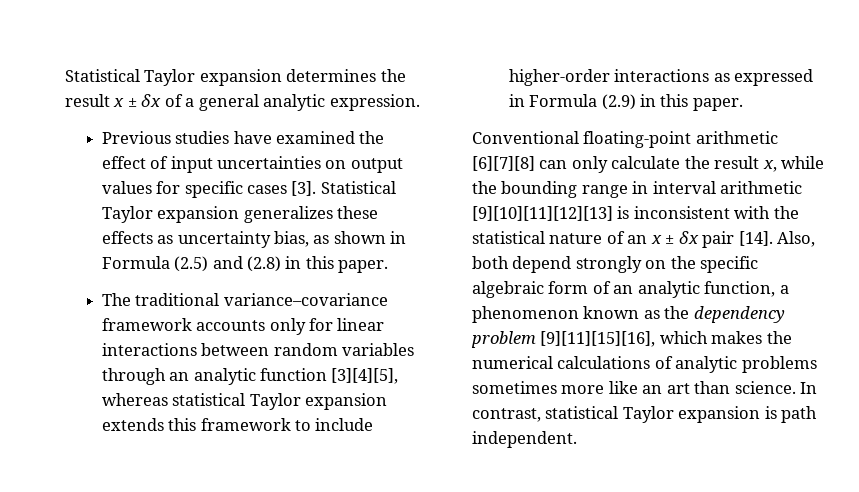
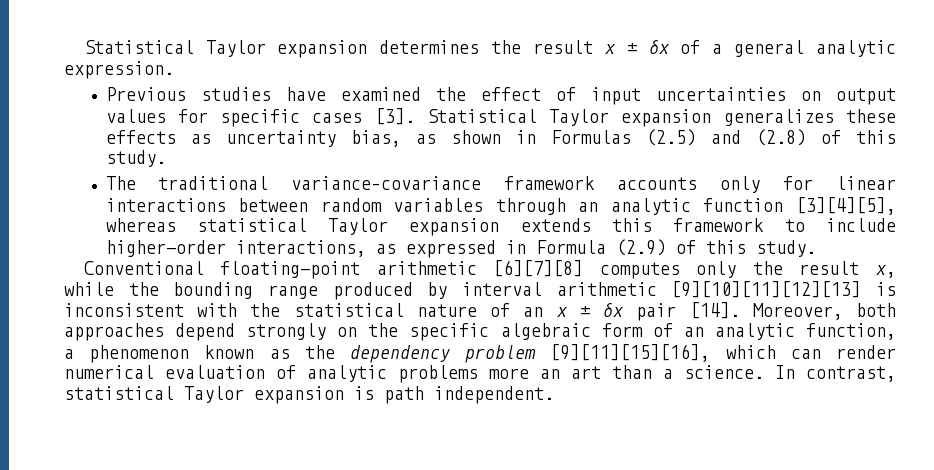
- Statistical Taylor expansion generalizes these effects as uncertainty bias, as shown in Formula (2.5) and (2.8) in this paper.
+ Statistical Taylor expansion generalizes these effects as uncertainty bias, as shown in Formulas (2.5) and (2.8) of this study.
- The traditional variance–covariance framework accounts only for linear interactions between random variables through an analytic function [3][4][5], whereas statistical Taylor expansion extends this framework to include higher-order interactions as expressed in Formula (2.9) in this paper.
+ The traditional variance–covariance framework accounts only for linear interactions between random variables through an analytic function [3][4][5], whereas statistical Taylor expansion extends this framework to include higher-order interactions, as expressed in Formula (2.9) of this study.
- Conventional floating-point arithmetic [6][7][8] can only calculate the result x, while the bounding range in interval arithmetic [9][10][11][12][13] is inconsistent with the statistical nature of an x ± δx pair [14].
+ Conventional floating-point arithmetic [6][7][8] computes only the result x, while the bounding range produced by interval arithmetic [9][10][11][12][13] is inconsistent with the statistical nature of an x ± δx pair [14].
- Also, both depend strongly on the specific algebraic form of an analytic function, a phenomenon known as the dependency problem [9][11][15][16], which makes the numerical calculations of analytic problems sometimes more like an art than science.
+ Moreover, both approaches depend strongly on the specific algebraic form of an analytic function, a phenomenon known as the dependency problem [9][11][15][16], which can render numerical evaluation of analytic problems more an art than a science.

